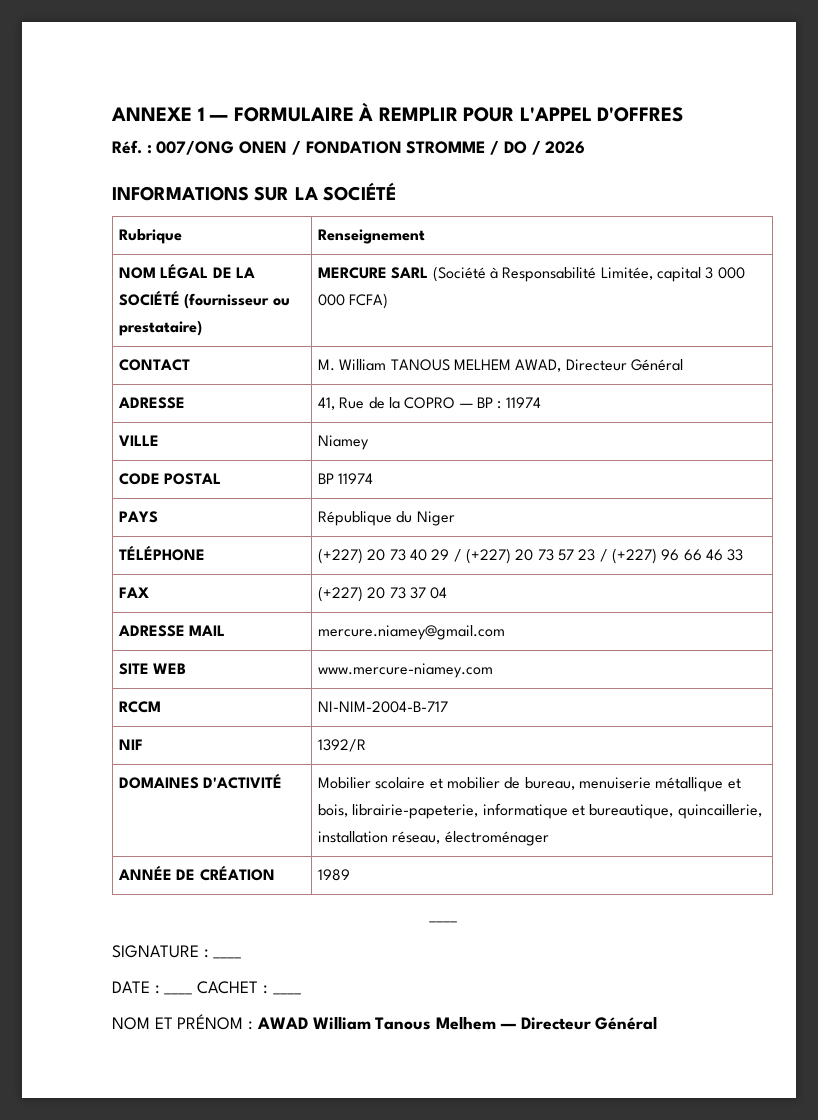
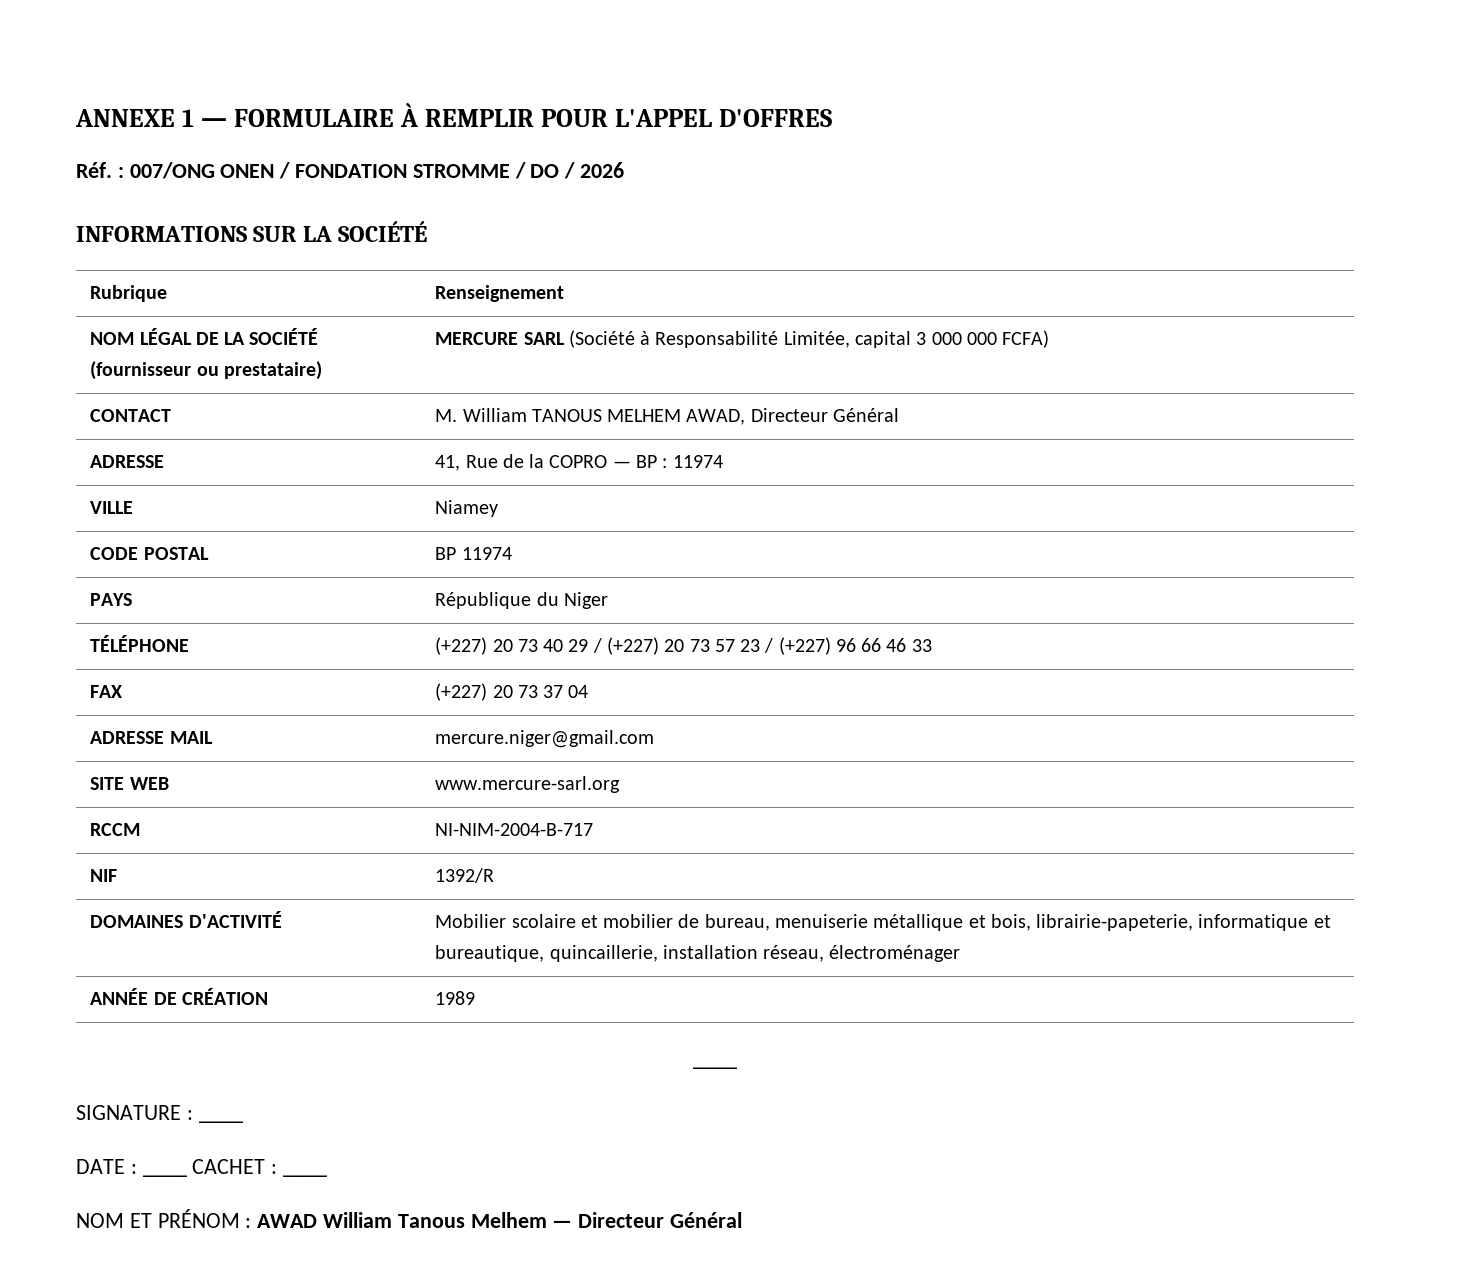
- ADRESSE MAIL | mercure.niamey@gmail.com
+ ADRESSE MAIL | mercure.niger@gmail.com
- SITE WEB | www.mercure-niamey.com
+ SITE WEB | www.mercure-sarl.org

